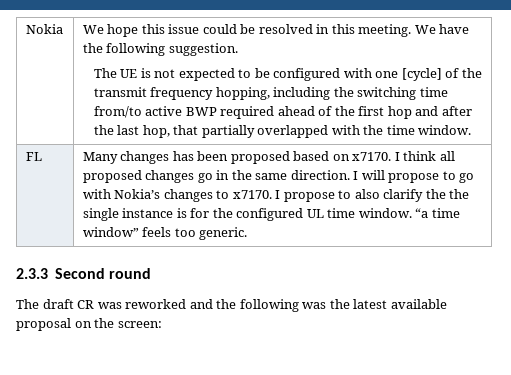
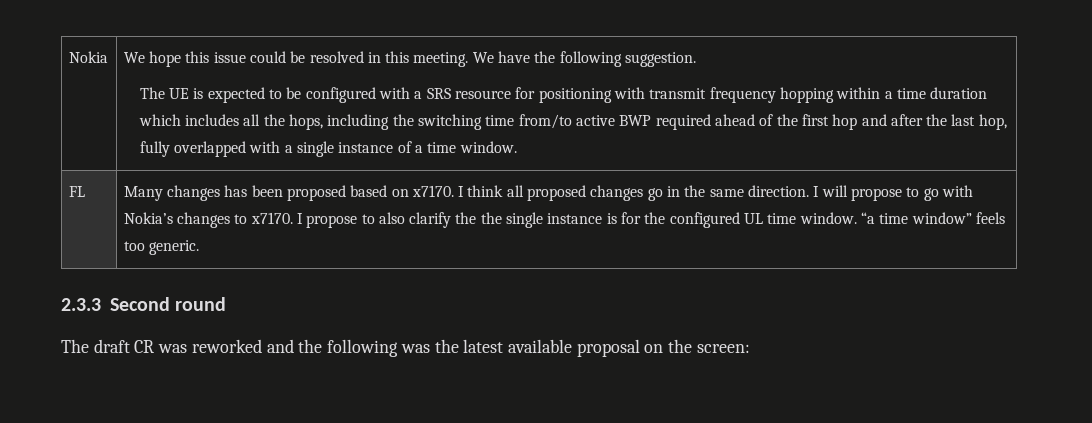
- The UE is not expected to be configured with one [cycle] of the transmit frequency hopping, including the switching time from/to active BWP required ahead of the first hop and after the last hop, that partially overlapped with the time window.
+ The UE is expected to be configured with a SRS resource for positioning with transmit frequency hopping within a time duration which includes all the hops, including the switching time from/to active BWP required ahead of the first hop and after the last hop, fully overlapped with a single instance of a time window.

